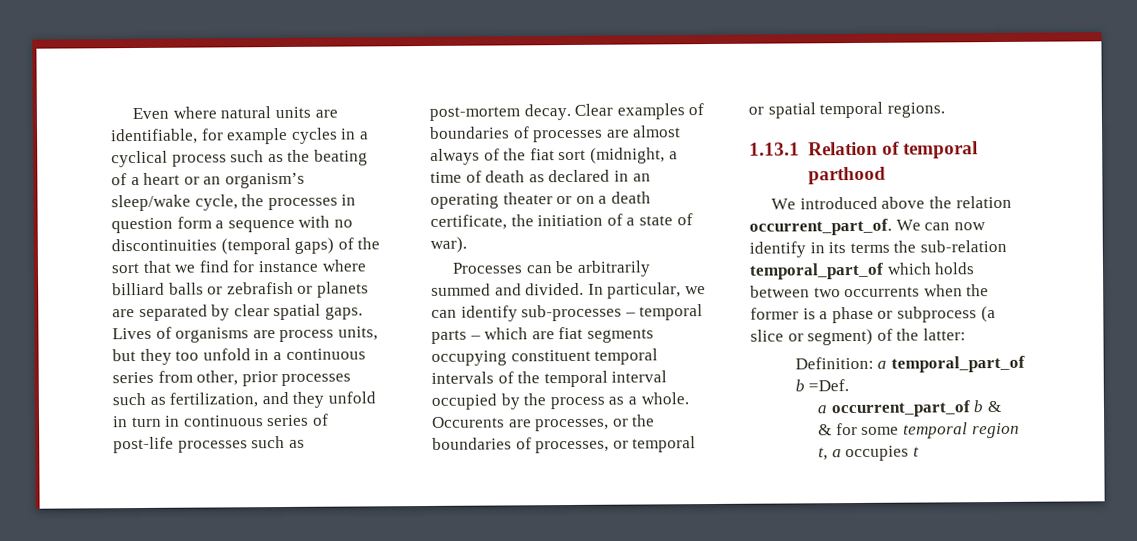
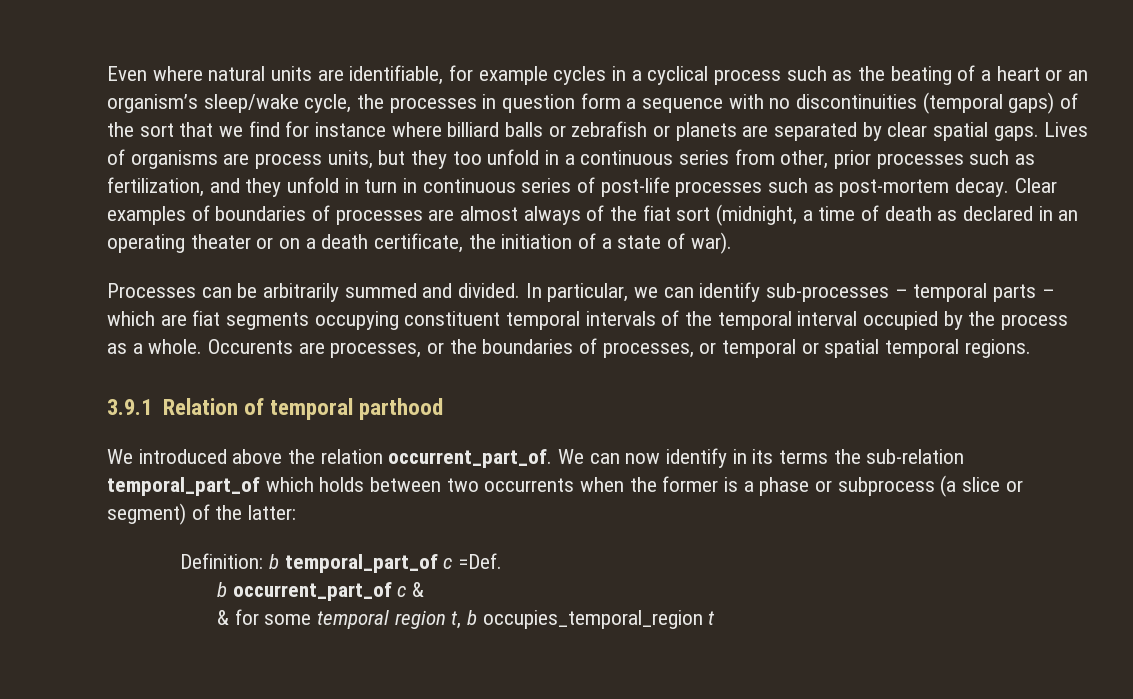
- 1.13.1 Relation of temporal parthood
+ 3.9.1 Relation of temporal parthood
- Definition: a temporal_part_of b =Def.
- a occurrent_part_of b &
+ Definition: b temporal_part_of c =Def.
+ b occurrent_part_of c &
- & for some temporal region t, a occupies t
+ & for some temporal region t, b occupies_temporal_region t

